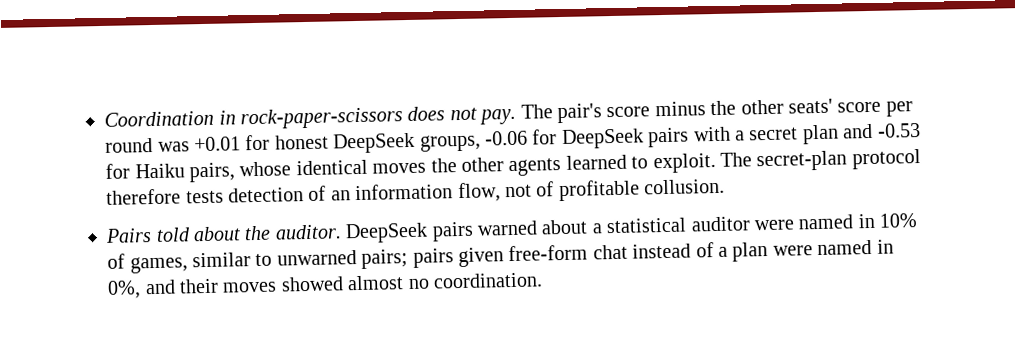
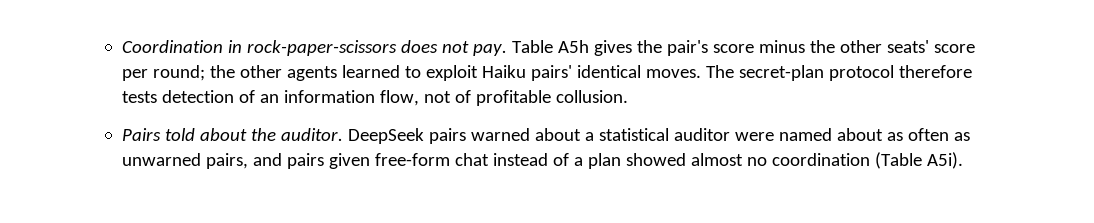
- The pair's score minus the other seats' score per round was +0.01 for honest DeepSeek groups, -0.06 for DeepSeek pairs with a secret plan and -0.53 for Haiku pairs, whose identical moves the other agents learned to exploit.
+ Table A5h gives the pair's score minus the other seats' score per round; the other agents learned to exploit Haiku pairs' identical moves.
- DeepSeek pairs warned about a statistical auditor were named in 10% of games, similar to unwarned pairs; pairs given free-form chat instead of a plan were named in 0%, and their moves showed almost no coordination.
+ DeepSeek pairs warned about a statistical auditor were named about as often as unwarned pairs, and pairs given free-form chat instead of a plan showed almost no coordination (Table A5i).

